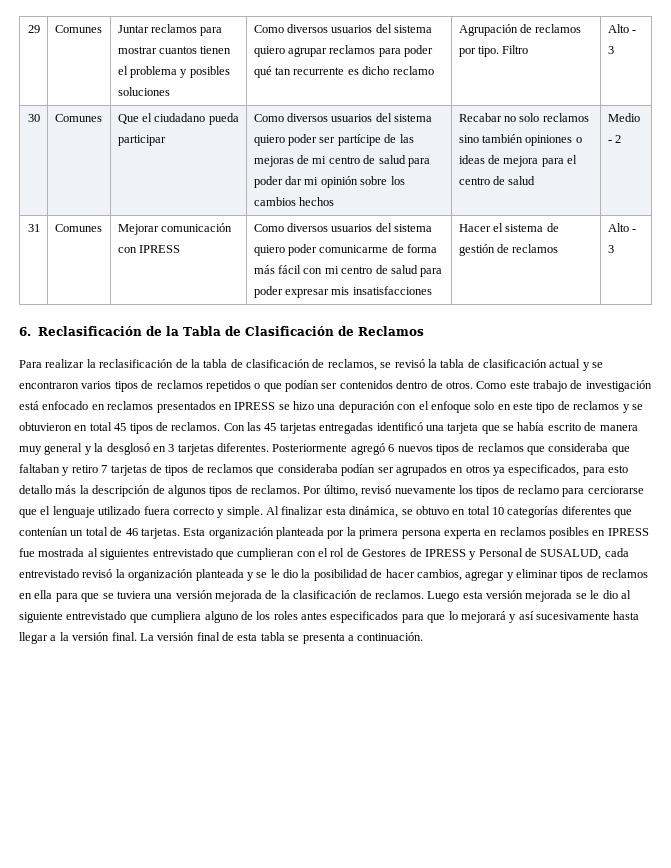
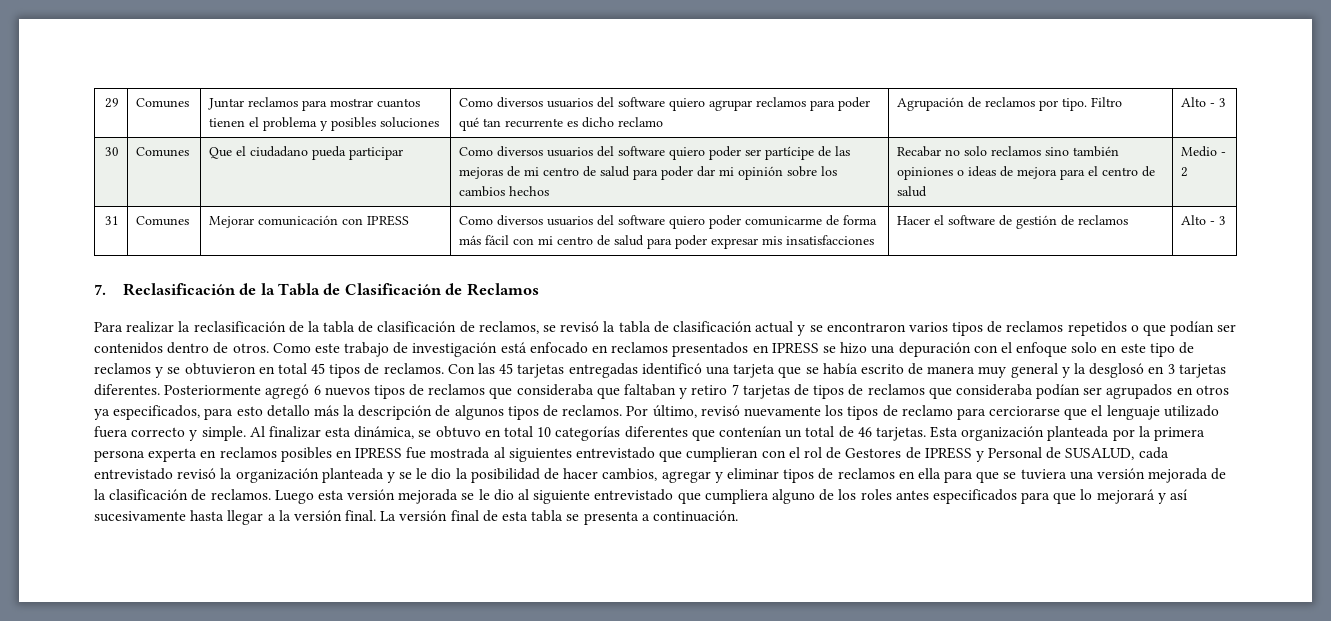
- 29 | Comunes | Juntar reclamos para mostrar cuantos tienen el problema y posibles soluciones | Como diversos usuarios del sistema quiero agrupar reclamos para poder qué tan recurrente es dicho reclamo | Agrupación de reclamos por tipo. Filtro | Alto - 3
+ 29 | Comunes | Juntar reclamos para mostrar cuantos tienen el problema y posibles soluciones | Como diversos usuarios del software quiero agrupar reclamos para poder qué tan recurrente es dicho reclamo | Agrupación de reclamos por tipo. Filtro | Alto - 3
- Como diversos usuarios del sistema quiero poder ser partícipe de las mejoras de mi centro de salud para poder dar mi opinión sobre los cambios hechos
+ Como diversos usuarios del software quiero poder ser partícipe de las mejoras de mi centro de salud para poder dar mi opinión sobre los cambios hechos
- 31 | Comunes | Mejorar comunicación con IPRESS | Como diversos usuarios del sistema quiero poder comunicarme de forma más fácil con mi centro de salud para poder expresar mis insatisfacciones | Hacer el sistema de gestión de reclamos | Alto - 3
+ 31 | Comunes | Mejorar comunicación con IPRESS | Como diversos usuarios del software quiero poder comunicarme de forma más fácil con mi centro de salud para poder expresar mis insatisfacciones | Hacer el software de gestión de reclamos | Alto - 3
- 6. Reclasificación de la Tabla de Clasificación de Reclamos
+ 7. Reclasificación de la Tabla de Clasificación de Reclamos

